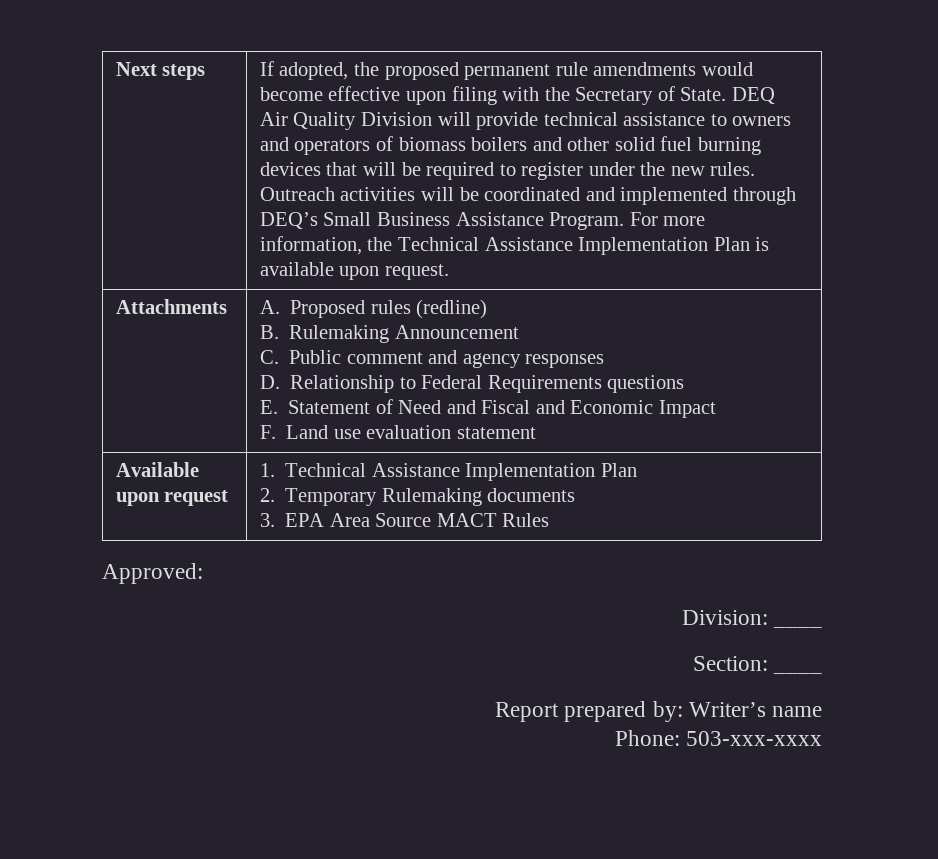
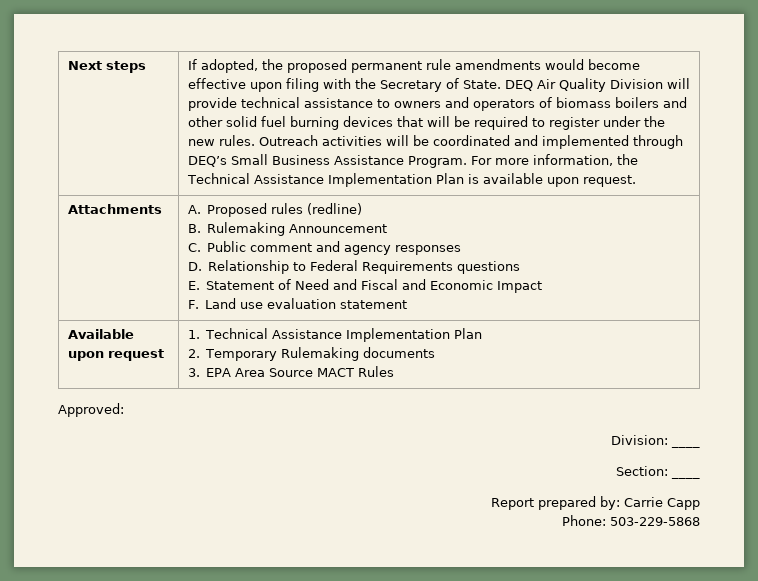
- Report prepared by: Writer’s name
+ Report prepared by: Carrie Capp
- Phone: 503-xxx-xxxx
+ Phone: 503-229-5868

